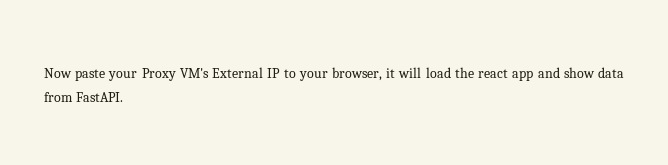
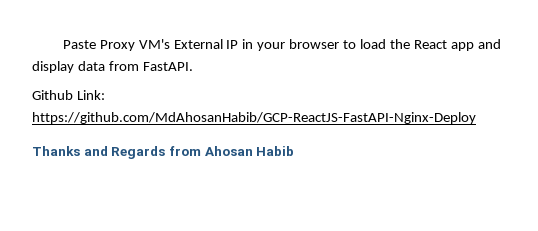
- Now paste your Proxy VM's External IP to your browser, it will load the react app and show data from FastAPI.
+ Paste Proxy VM's External IP in your browser to load the React app and display data from FastAPI.
+ Github Link: https://github.com/MdAhosanHabib/GCP-ReactJS-FastAPI-Nginx-Deploy
+ Thanks and Regards from Ahosan Habib

